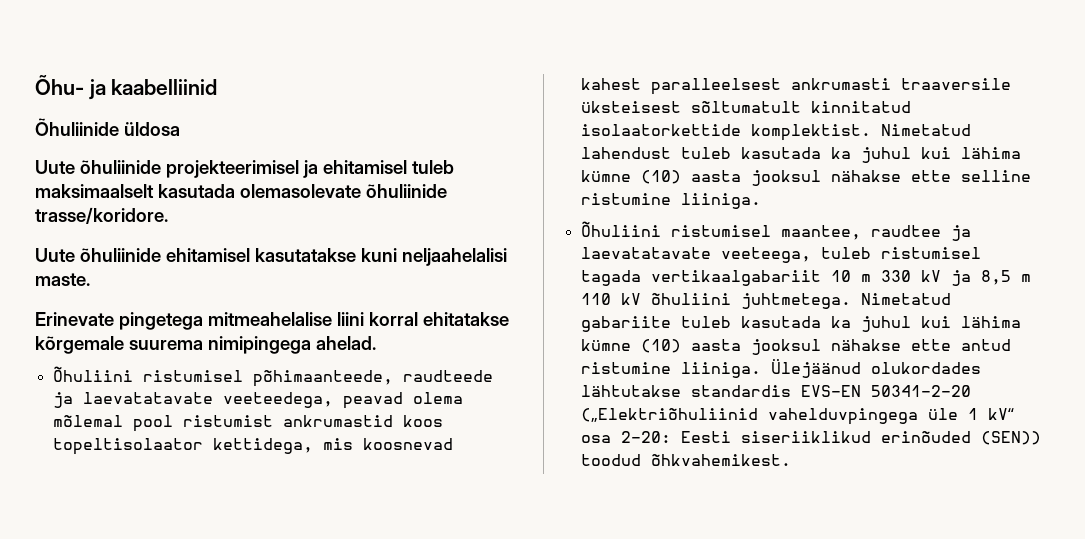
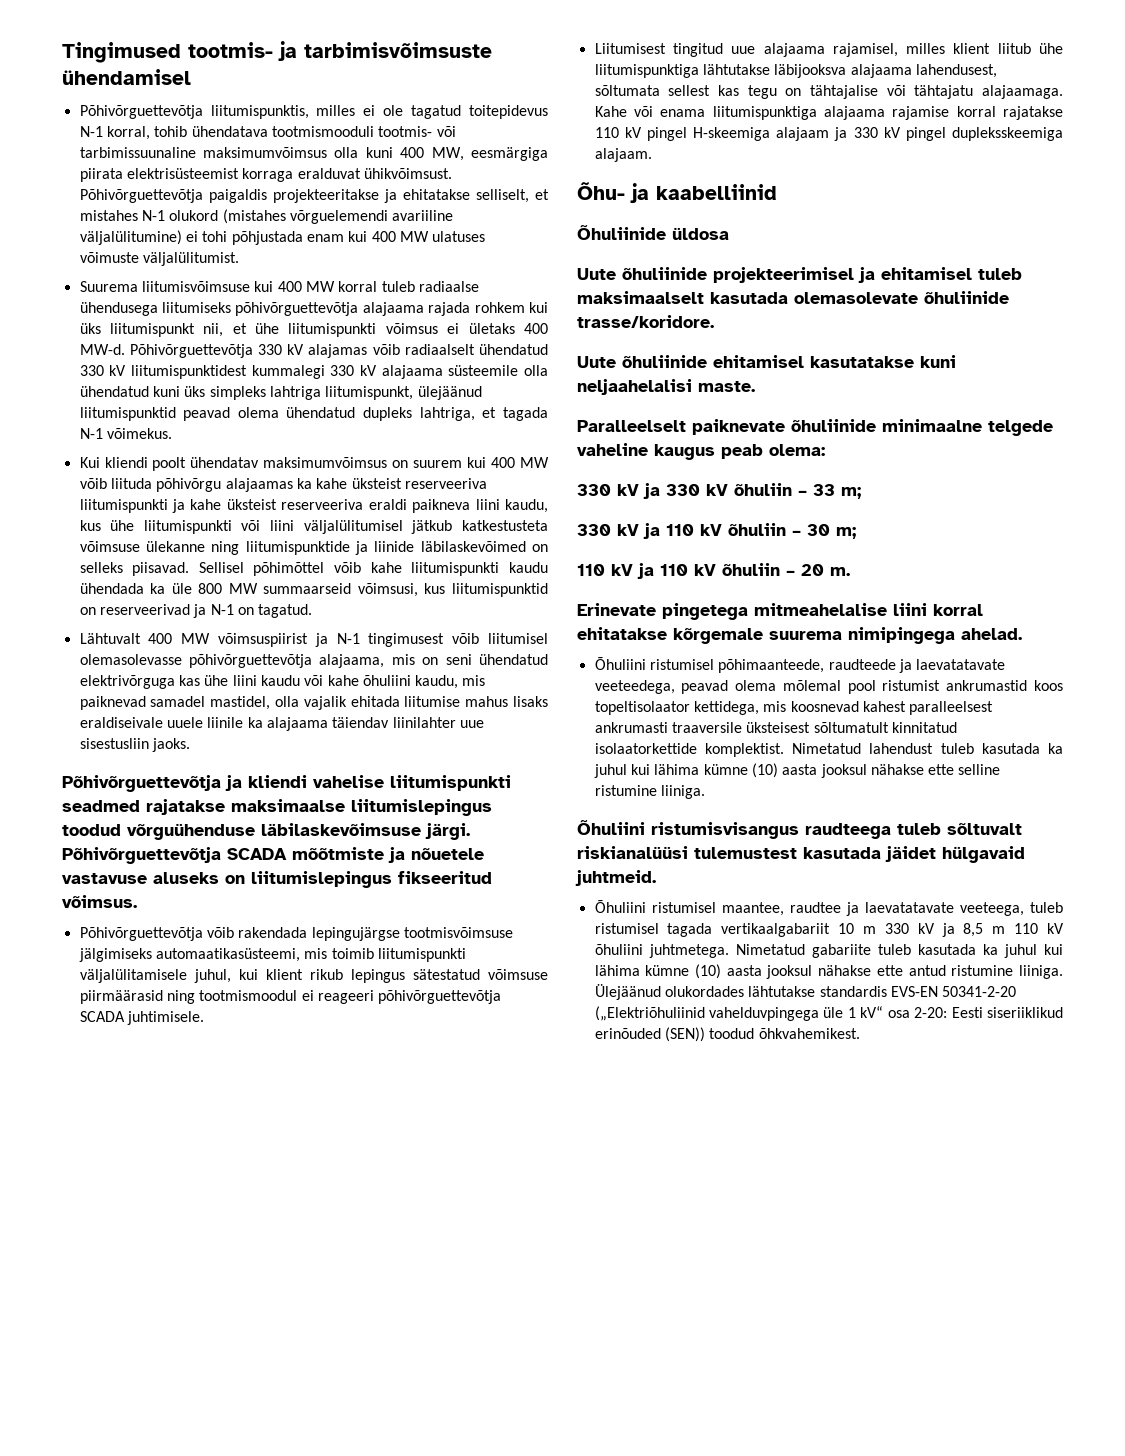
+ Tingimused tootmis- ja tarbimisvõimsuste ühendamisel
+ Põhivõrguettevõtja liitumispunktis, milles ei ole tagatud toitepidevus N-1 korral, tohib ühendatava tootmismooduli tootmis- või tarbimissuunaline maksimumvõimsus olla kuni 400 MW, eesmärgiga piirata elektrisüsteemist korraga eralduvat ühikvõimsust. Põhivõrguettevõtja paigaldis projekteeritakse ja ehitatakse selliselt, et mistahes N-1 olukord (mistahes võrguelemendi avariiline väljalülitumine) ei tohi põhjustada enam kui 400 MW ulatuses võimuste väljalülitumist.
+ Suurema liitumisvõimsuse kui 400 MW korral tuleb radiaalse ühendusega liitumiseks põhivõrguettevõtja alajaama rajada rohkem kui üks liitumispunkt nii, et ühe liitumispunkti võimsus ei ületaks 400 MW-d. Põhivõrguettevõtja 330 kV alajamas võib radiaalselt ühendatud 330 kV liitumispunktidest kummalegi 330 kV alajaama süsteemile olla ühendatud kuni üks simpleks lahtriga liitumispunkt, ülejäänud liitumispunktid peavad olema ühendatud dupleks lahtriga, et tagada N-1 võimekus.
+ Kui kliendi poolt ühendatav maksimumvõimsus on suurem kui 400 MW võib liituda põhivõrgu alajaamas ka kahe üksteist reserveeriva liitumispunkti ja kahe üksteist reserveeriva eraldi paikneva liini kaudu, kus ühe liitumispunkti või liini väljalülitumisel jätkub katkestusteta võimsuse ülekanne ning liitumispunktide ja liinide läbilaskevõimed on selleks piisavad. Sellisel põhimõttel võib kahe liitumispunkti kaudu ühendada ka üle 800 MW summaarseid võimsusi, kus liitumispunktid on reserveerivad ja N-1 on tagatud.
+ Lähtuvalt 400 MW võimsuspiirist ja N-1 tingimusest võib liitumisel olemasolevasse põhivõrguettevõtja alajaama, mis on seni ühendatud elektrivõrguga kas ühe liini kaudu või kahe õhuliini kaudu, mis paiknevad samadel mastidel, olla vajalik ehitada liitumise mahus lisaks eraldiseivale uuele liinile ka alajaama täiendav liinilahter uue sisestusliin jaoks.
+ Põhivõrguettevõtja ja kliendi vahelise liitumispunkti seadmed rajatakse maksimaalse liitumislepingus toodud võrguühenduse läbilaskevõimsuse järgi. Põhivõrguettevõtja SCADA mõõtmiste ja nõuetele vastavuse aluseks on liitumislepingus fikseeritud võimsus.
+ Põhivõrguettevõtja võib rakendada lepingujärgse tootmisvõimsuse jälgimiseks automaatikasüsteemi, mis toimib liitumispunkti väljalülitamisele juhul, kui klient rikub lepingus sätestatud võimsuse piirmäärasid ning tootmismoodul ei reageeri põhivõrguettevõtja SCADA juhtimisele.
+ Liitumisest tingitud uue alajaama rajamisel, milles klient liitub ühe liitumispunktiga lähtutakse läbijooksva alajaama lahendusest, sõltumata sellest kas tegu on tähtajalise või tähtajatu alajaamaga. Kahe või enama liitumispunktiga alajaama rajamise korral rajatakse 110 kV pingel H-skeemiga alajaam ja 330 kV pingel dupleksskeemiga alajaam.
+ Paralleelselt paiknevate õhuliinide minimaalne telgede vaheline kaugus peab olema:
+ 330 kV ja 330 kV õhuliin – 33 m;
+ 330 kV ja 110 kV õhuliin – 30 m;
+ 110 kV ja 110 kV õhuliin – 20 m.
+ Õhuliini ristumisvisangus raudteega tuleb sõltuvalt riskianalüüsi tulemustest kasutada jäidet hülgavaid juhtmeid.

